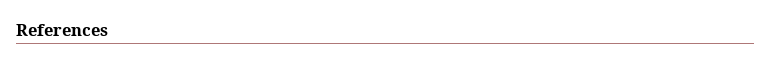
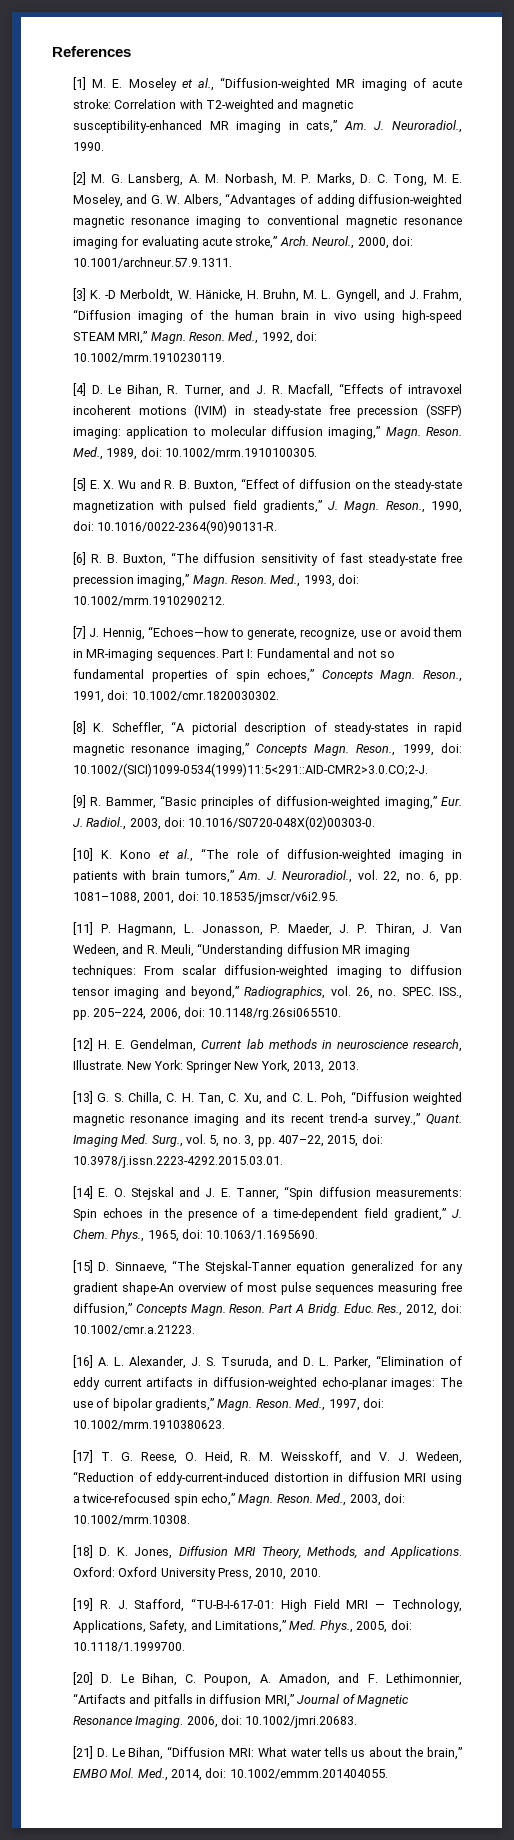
+ [1] M. E. Moseley et al., “Diffusion-weighted MR imaging of acute stroke: Correlation with T2-weighted and magnetic susceptibility-enhanced MR imaging in cats,” Am. J. Neuroradiol., 1990.
+ [2] M. G. Lansberg, A. M. Norbash, M. P. Marks, D. C. Tong, M. E. Moseley, and G. W. Albers, “Advantages of adding diffusion-weighted magnetic resonance imaging to conventional magnetic resonance imaging for evaluating acute stroke,” Arch. Neurol., 2000, doi: 10.1001/archneur.57.9.1311.
+ [3] K. ‐D Merboldt, W. Hänicke, H. Bruhn, M. L. Gyngell, and J. Frahm, “Diffusion imaging of the human brain in vivo using high‐speed STEAM MRI,” Magn. Reson. Med., 1992, doi: 10.1002/mrm.1910230119.
+ [4] D. Le Bihan, R. Turner, and J. R. Macfall, “Effects of intravoxel incoherent motions (IVIM) in steady‐state free precession (SSFP) imaging: application to molecular diffusion imaging,” Magn. Reson. Med., 1989, doi: 10.1002/mrm.1910100305.
+ [5] E. X. Wu and R. B. Buxton, “Effect of diffusion on the steady-state magnetization with pulsed field gradients,” J. Magn. Reson., 1990, doi: 10.1016/0022-2364(90)90131-R.
+ [6] R. B. Buxton, “The diffusion sensitivity of fast steady‐state free precession imaging,” Magn. Reson. Med., 1993, doi: 10.1002/mrm.1910290212.
+ [7] J. Hennig, “Echoes—how to generate, recognize, use or avoid them in MR‐imaging sequences. Part I: Fundamental and not so fundamental properties of spin echoes,” Concepts Magn. Reson., 1991, doi: 10.1002/cmr.1820030302.
+ [8] K. Scheffler, “A pictorial description of steady-states in rapid magnetic resonance imaging,” Concepts Magn. Reson., 1999, doi: 10.1002/(SICI)1099-0534(1999)11:5<291::AID-CMR2>3.0.CO;2-J.
+ [9] R. Bammer, “Basic principles of diffusion-weighted imaging,” Eur. J. Radiol., 2003, doi: 10.1016/S0720-048X(02)00303-0.
+ [10] K. Kono et al., “The role of diffusion-weighted imaging in patients with brain tumors,” Am. J. Neuroradiol., vol. 22, no. 6, pp. 1081–1088, 2001, doi: 10.18535/jmscr/v6i2.95.
+ [11] P. Hagmann, L. Jonasson, P. Maeder, J. P. Thiran, J. Van Wedeen, and R. Meuli, “Understanding diffusion MR imaging techniques: From scalar diffusion-weighted imaging to diffusion tensor imaging and beyond,” Radiographics, vol. 26, no. SPEC. ISS., pp. 205–224, 2006, doi: 10.1148/rg.26si065510.
+ [12] H. E. Gendelman, Current lab methods in neuroscience research, Illustrate. New York: Springer New York, 2013, 2013.
+ [13] G. S. Chilla, C. H. Tan, C. Xu, and C. L. Poh, “Diffusion weighted magnetic resonance imaging and its recent trend-a survey.,” Quant. Imaging Med. Surg., vol. 5, no. 3, pp. 407–22, 2015, doi: 10.3978/j.issn.2223-4292.2015.03.01.
+ [14] E. O. Stejskal and J. E. Tanner, “Spin diffusion measurements: Spin echoes in the presence of a time-dependent field gradient,” J. Chem. Phys., 1965, doi: 10.1063/1.1695690.
+ [15] D. Sinnaeve, “The Stejskal-Tanner equation generalized for any gradient shape-An overview of most pulse sequences measuring free diffusion,” Concepts Magn. Reson. Part A Bridg. Educ. Res., 2012, doi: 10.1002/cmr.a.21223.
+ [16] A. L. Alexander, J. S. Tsuruda, and D. L. Parker, “Elimination of eddy current artifacts in diffusion-weighted echo-planar images: The use of bipolar gradients,” Magn. Reson. Med., 1997, doi: 10.1002/mrm.1910380623.
+ [17] T. G. Reese, O. Heid, R. M. Weisskoff, and V. J. Wedeen, “Reduction of eddy-current-induced distortion in diffusion MRI using a twice-refocused spin echo,” Magn. Reson. Med., 2003, doi: 10.1002/mrm.10308.
+ [18] D. K. Jones, Diffusion MRI Theory, Methods, and Applications. Oxford: Oxford University Press, 2010, 2010.
+ [19] R. J. Stafford, “TU‐B‐I‐617‐01: High Field MRI — Technology, Applications, Safety, and Limitations,” Med. Phys., 2005, doi: 10.1118/1.1999700.
+ [20] D. Le Bihan, C. Poupon, A. Amadon, and F. Lethimonnier, “Artifacts and pitfalls in diffusion MRI,” Journal of Magnetic Resonance Imaging. 2006, doi: 10.1002/jmri.20683.
+ [21] D. Le Bihan, “Diffusion MRI: What water tells us about the brain,” EMBO Mol. Med., 2014, doi: 10.1002/emmm.201404055.

